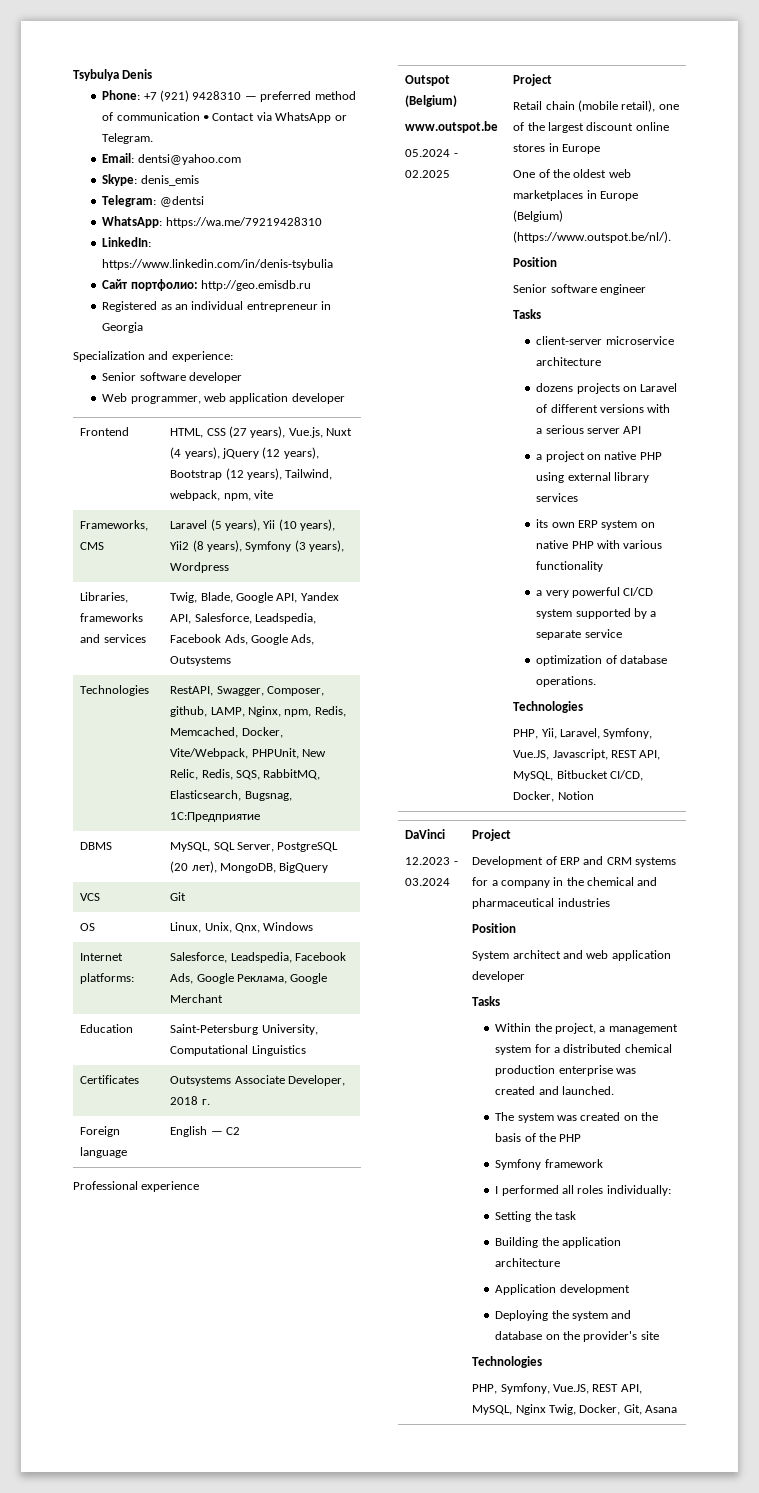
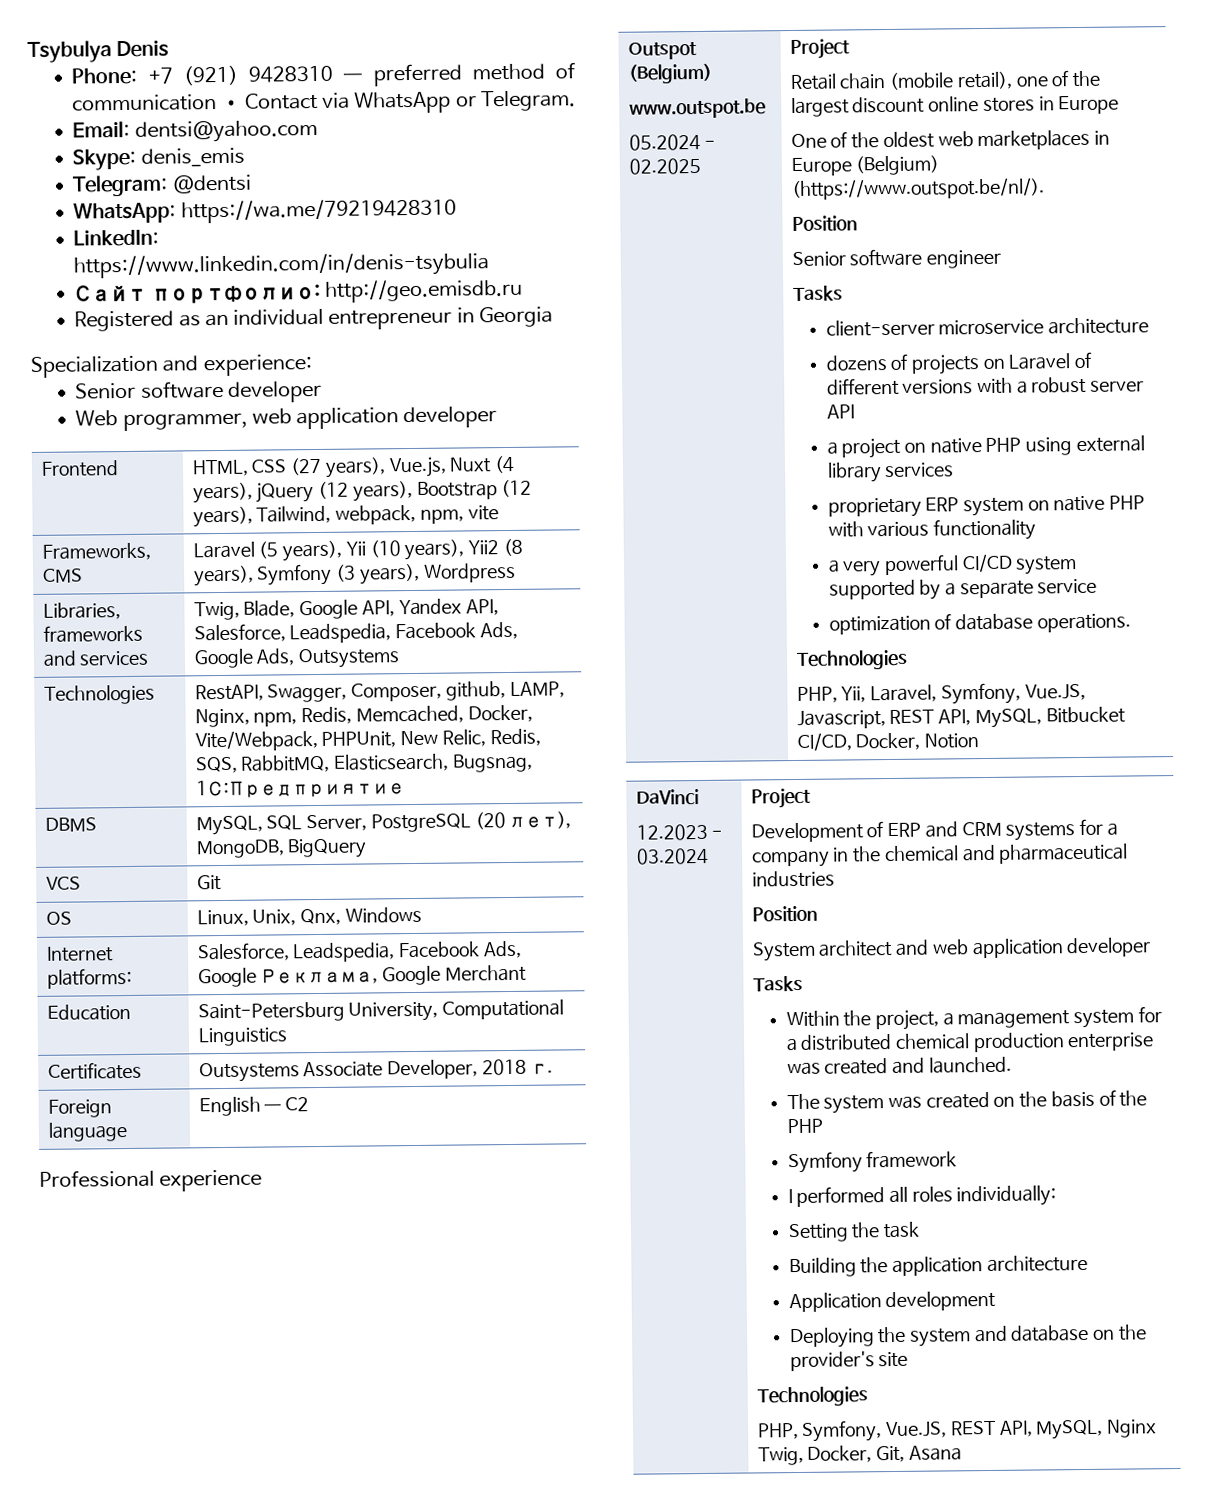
- dozens projects on Laravel of different versions with a serious server API
+ dozens of projects on Laravel of different versions with a robust server API
- its own ERP system on native PHP with various functionality
+ proprietary ERP system on native PHP with various functionality

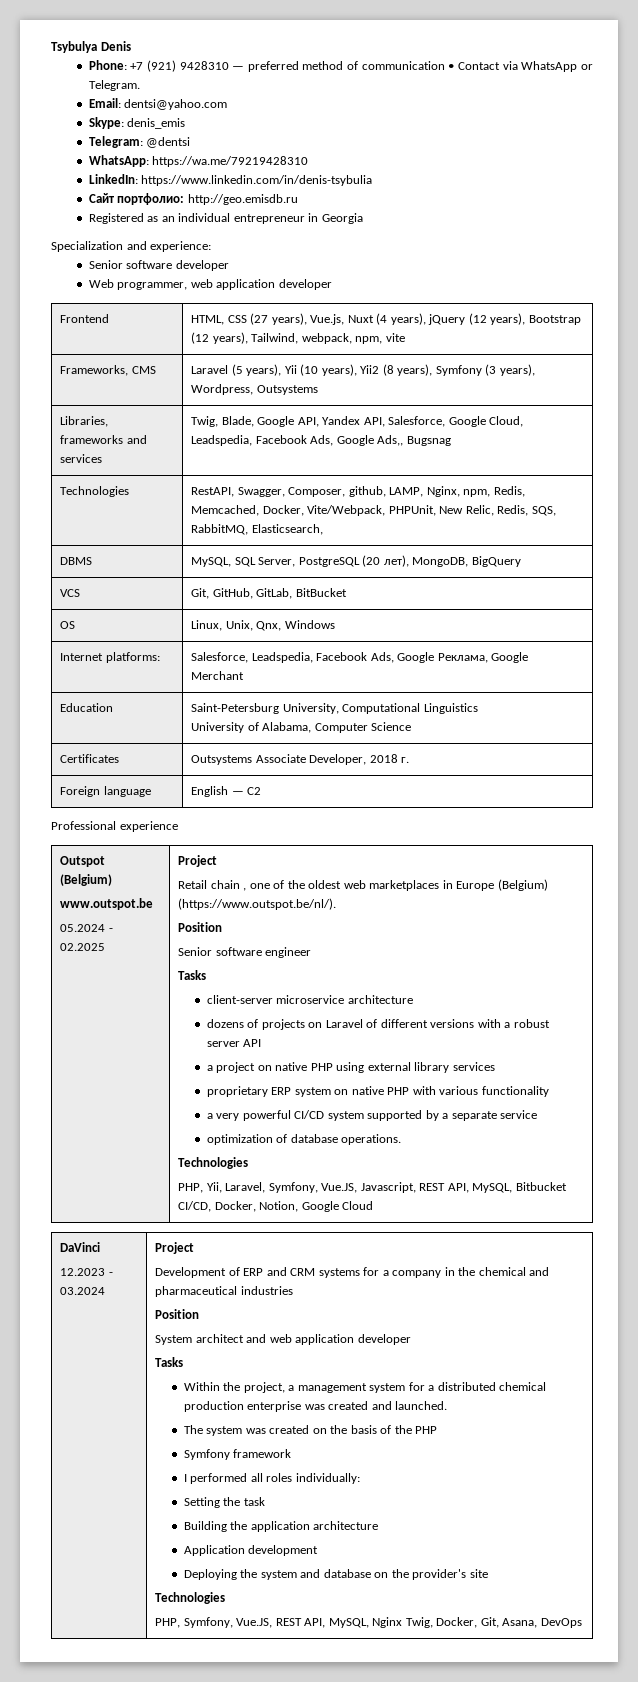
- Frameworks, CMS | Laravel (5 years), Yii (10 years), Yii2 (8 years), Symfony (3 years), Wordpress
+ Frameworks, CMS | Laravel (5 years), Yii (10 years), Yii2 (8 years), Symfony (3 years), Wordpress, Outsystems
- Libraries, frameworks and services | Twig, Blade, Google API, Yandex API, Salesforce, Leadspedia, Facebook Ads, Google Ads, Outsystems
+ Libraries, frameworks and services | Twig, Blade, Google API, Yandex API, Salesforce, Google Cloud, Leadspedia, Facebook Ads, Google Ads,, Bugsnag
- Technologies | RestAPI, Swagger, Composer, github, LAMP, Nginx, npm, Redis, Memcached, Docker, Vite/Webpack, PHPUnit, New Relic, Redis, SQS, RabbitMQ, Elasticsearch, Bugsnag, 1С:Предприятие
+ Technologies | RestAPI, Swagger, Composer, github, LAMP, Nginx, npm, Redis, Memcached, Docker, Vite/Webpack, PHPUnit, New Relic, Redis, SQS, RabbitMQ, Elasticsearch,
- VCS | Git
+ VCS | Git, GitHub, GitLab, BitBucket
  Education | Saint-Petersburg University, Computational Linguistics
+ University of Alabama, Computer Science
- Retail chain (mobile retail), one of the largest discount online stores in Europe
- One of the oldest web marketplaces in Europe (Belgium) (https://www.outspot.be/nl/).
+ Retail chain , one of the oldest web marketplaces in Europe (Belgium) (https://www.outspot.be/nl/).
- PHP, Yii, Laravel, Symfony, Vue.JS, Javascript, REST API, MySQL, Bitbucket CI/CD, Docker, Notion
+ PHP, Yii, Laravel, Symfony, Vue.JS, Javascript, REST API, MySQL, Bitbucket CI/CD, Docker, Notion, Google Cloud
- PHP, Symfony, Vue.JS, REST API, MySQL, Nginx Twig, Docker, Git, Asana
+ PHP, Symfony, Vue.JS, REST API, MySQL, Nginx Twig, Docker, Git, Asana, DevOps

